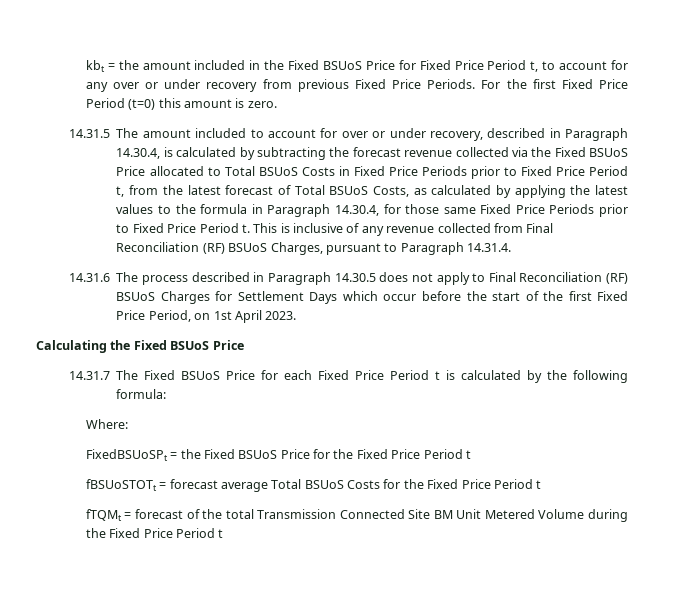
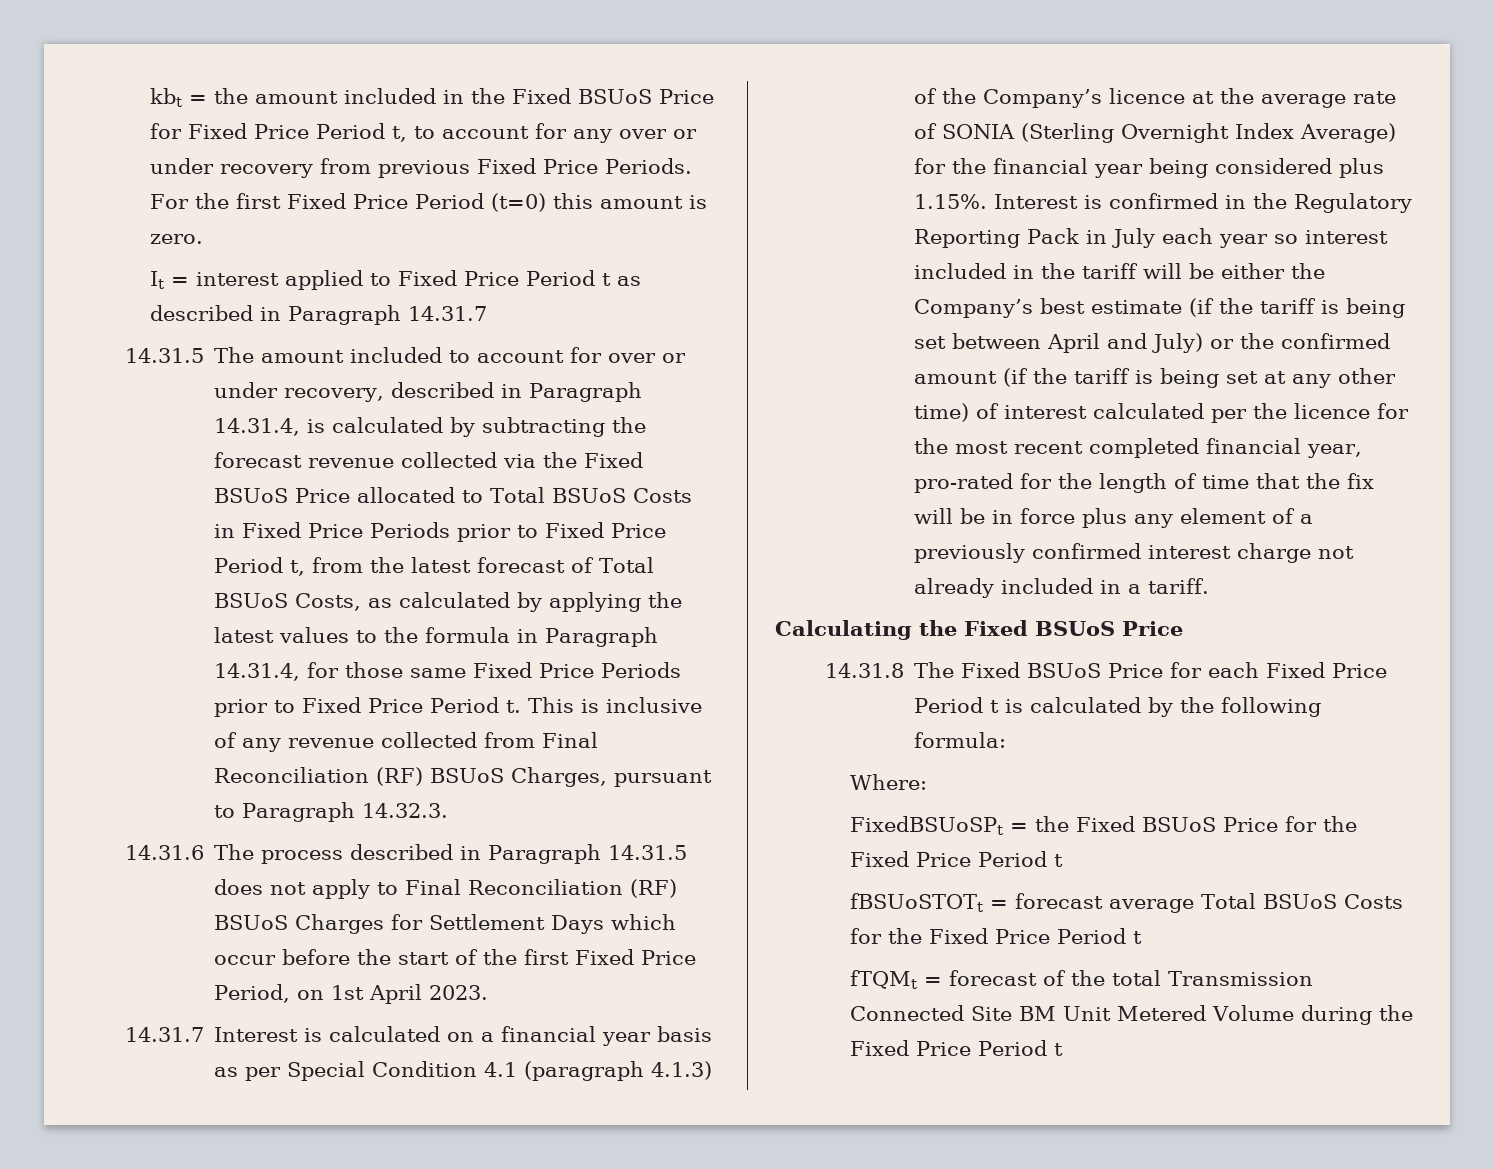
+ It = interest applied to Fixed Price Period t as described in Paragraph 14.31.7
- 14.31.5 The amount included to account for over or under recovery, described in Paragraph 14.30.4, is calculated by subtracting the forecast revenue collected via the Fixed BSUoS Price allocated to Total BSUoS Costs in Fixed Price Periods prior to Fixed Price Period t, from the latest forecast of Total BSUoS Costs, as calculated by applying the latest values to the formula in Paragraph 14.30.4, for those same Fixed Price Periods prior to Fixed Price Period t.
+ 14.31.5 The amount included to account for over or under recovery, described in Paragraph 14.31.4, is calculated by subtracting the forecast revenue collected via the Fixed BSUoS Price allocated to Total BSUoS Costs in Fixed Price Periods prior to Fixed Price Period t, from the latest forecast of Total BSUoS Costs, as calculated by applying the latest values to the formula in Paragraph 14.31.4, for those same Fixed Price Periods prior to Fixed Price Period t.
- This is inclusive of any revenue collected from Final Reconciliation (RF) BSUoS Charges, pursuant to Paragraph 14.31.4.
+ This is inclusive of any revenue collected from Final Reconciliation (RF) BSUoS Charges, pursuant to Paragraph 14.32.3.
- 14.31.6 The process described in Paragraph 14.30.5 does not apply to Final Reconciliation (RF) BSUoS Charges for Settlement Days which occur before the start of the first Fixed Price Period, on 1st April 2023.
+ 14.31.6 The process described in Paragraph 14.31.5 does not apply to Final Reconciliation (RF) BSUoS Charges for Settlement Days which occur before the start of the first Fixed Price Period, on 1st April 2023.
+ 14.31.7 Interest is calculated on a financial year basis as per Special Condition 4.1 (paragraph 4.1.3) of the Company’s licence at the average rate of SONIA (Sterling Overnight Index Average) for the financial year being considered plus 1.15%. Interest is confirmed in the Regulatory Reporting Pack in July each year so interest included in the tariff will be either the Company’s best estimate (if the tariff is being set between April and July) or the confirmed amount (if the tariff is being set at any other time) of interest calculated per the licence for the most recent completed financial year, pro-rated for the length of time that the fix will be in force plus any element of a previously confirmed interest charge not already included in a tariff.
- 14.31.7 The Fixed BSUoS Price for each Fixed Price Period t is calculated by the following formula:
+ 14.31.8 The Fixed BSUoS Price for each Fixed Price Period t is calculated by the following formula:

